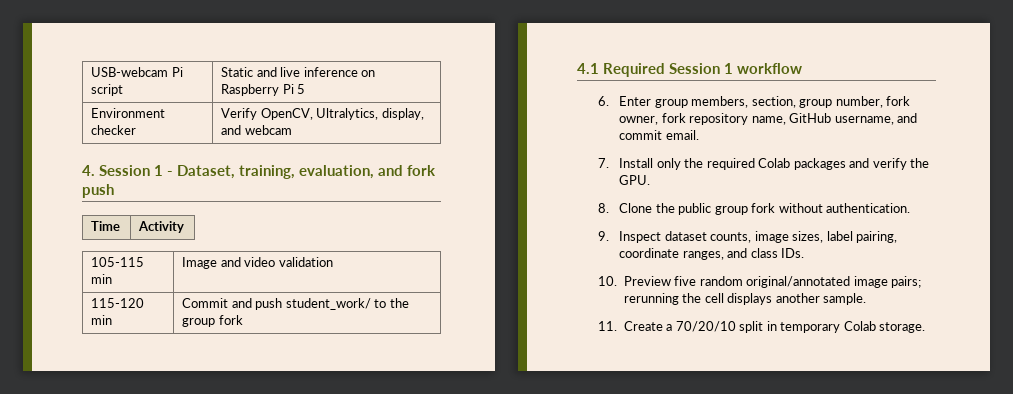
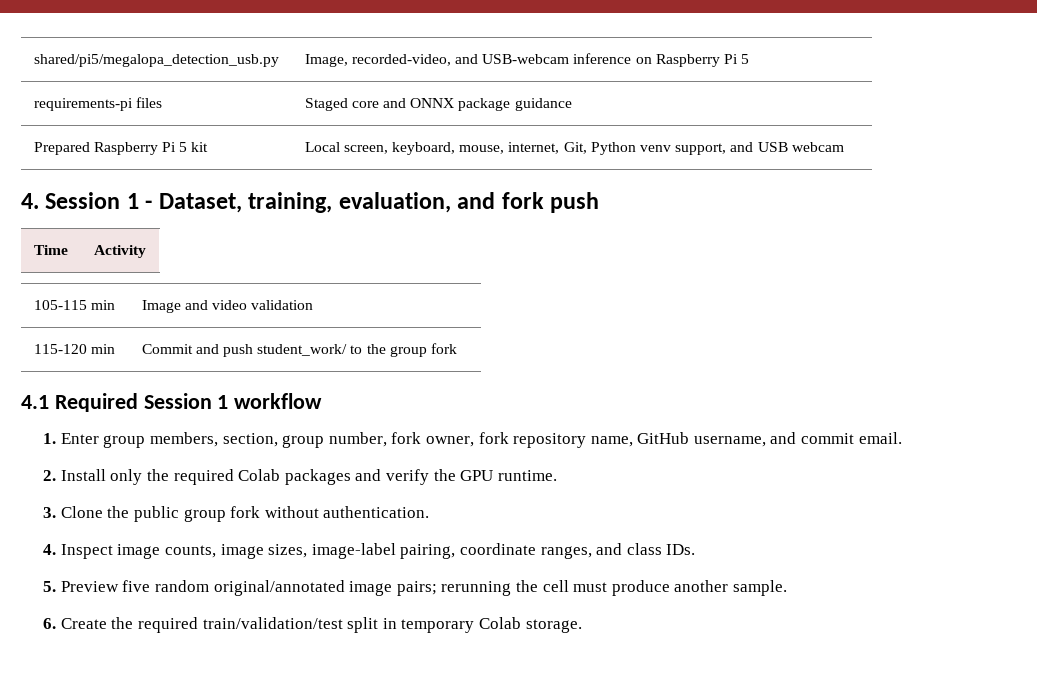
- USB-webcam Pi script | Static and live inference on Raspberry Pi 5
+ shared/pi5/megalopa_detection_usb.py | Image, recorded-video, and USB-webcam inference on Raspberry Pi 5
- Environment checker | Verify OpenCV, Ultralytics, display, and webcam
+ requirements-pi files | Staged core and ONNX package guidance
+ Prepared Raspberry Pi 5 kit | Local screen, keyboard, mouse, internet, Git, Python venv support, and USB webcam
- 6. Enter group members, section, group number, fork owner, fork repository name, GitHub username, and commit email.
+ 1. Enter group members, section, group number, fork owner, fork repository name, GitHub username, and commit email.
- 7. Install only the required Colab packages and verify the GPU.
- 8. Clone the public group fork without authentication.
+ 2. Install only the required Colab packages and verify the GPU runtime.
+ 3. Clone the public group fork without authentication.
- 9. Inspect dataset counts, image sizes, label pairing, coordinate ranges, and class IDs.
+ 4. Inspect image counts, image sizes, image-label pairing, coordinate ranges, and class IDs.
- 10. Preview five random original/annotated image pairs; rerunning the cell displays another sample.
+ 5. Preview five random original/annotated image pairs; rerunning the cell must produce another sample.
- 11. Create a 70/20/10 split in temporary Colab storage.
+ 6. Create the required train/validation/test split in temporary Colab storage.

